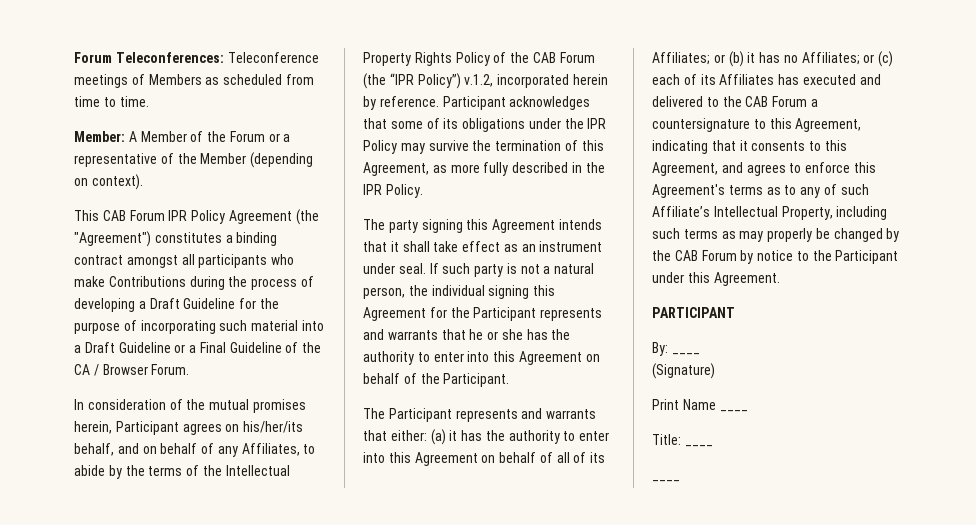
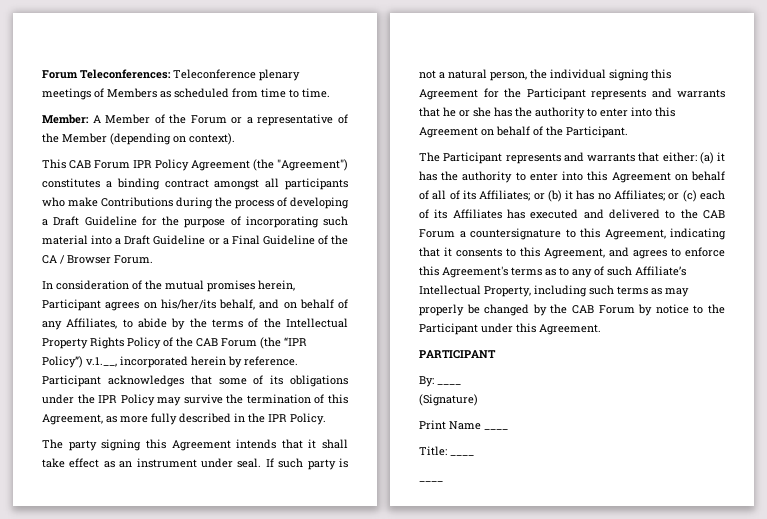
- Forum Teleconferences: Teleconference meetings of Members as scheduled from time to time.
+ Forum Teleconferences: Teleconference plenary meetings of Members as scheduled from time to time.
- In consideration of the mutual promises herein, Participant agrees on his/her/its behalf, and on behalf of any Affiliates, to abide by the terms of the Intellectual Property Rights Policy of the CAB Forum (the “IPR Policy”) v.1.2, incorporated herein by reference.
+ In consideration of the mutual promises herein, Participant agrees on his/her/its behalf, and on behalf of any Affiliates, to abide by the terms of the Intellectual Property Rights Policy of the CAB Forum (the “IPR Policy”) v.1.__, incorporated herein by reference.

